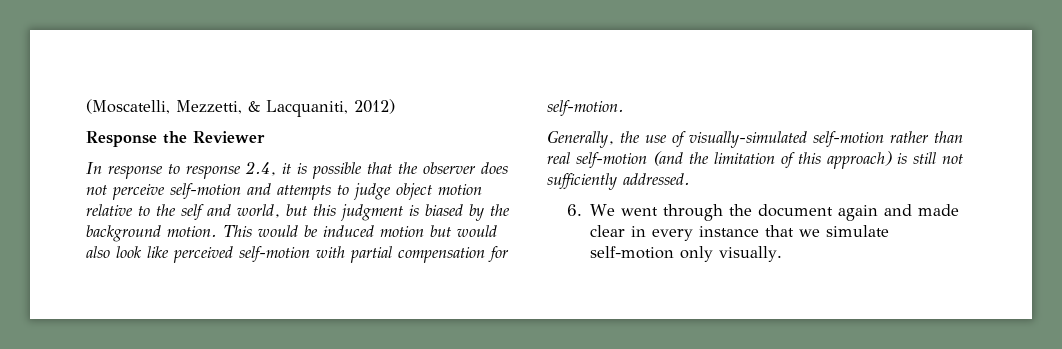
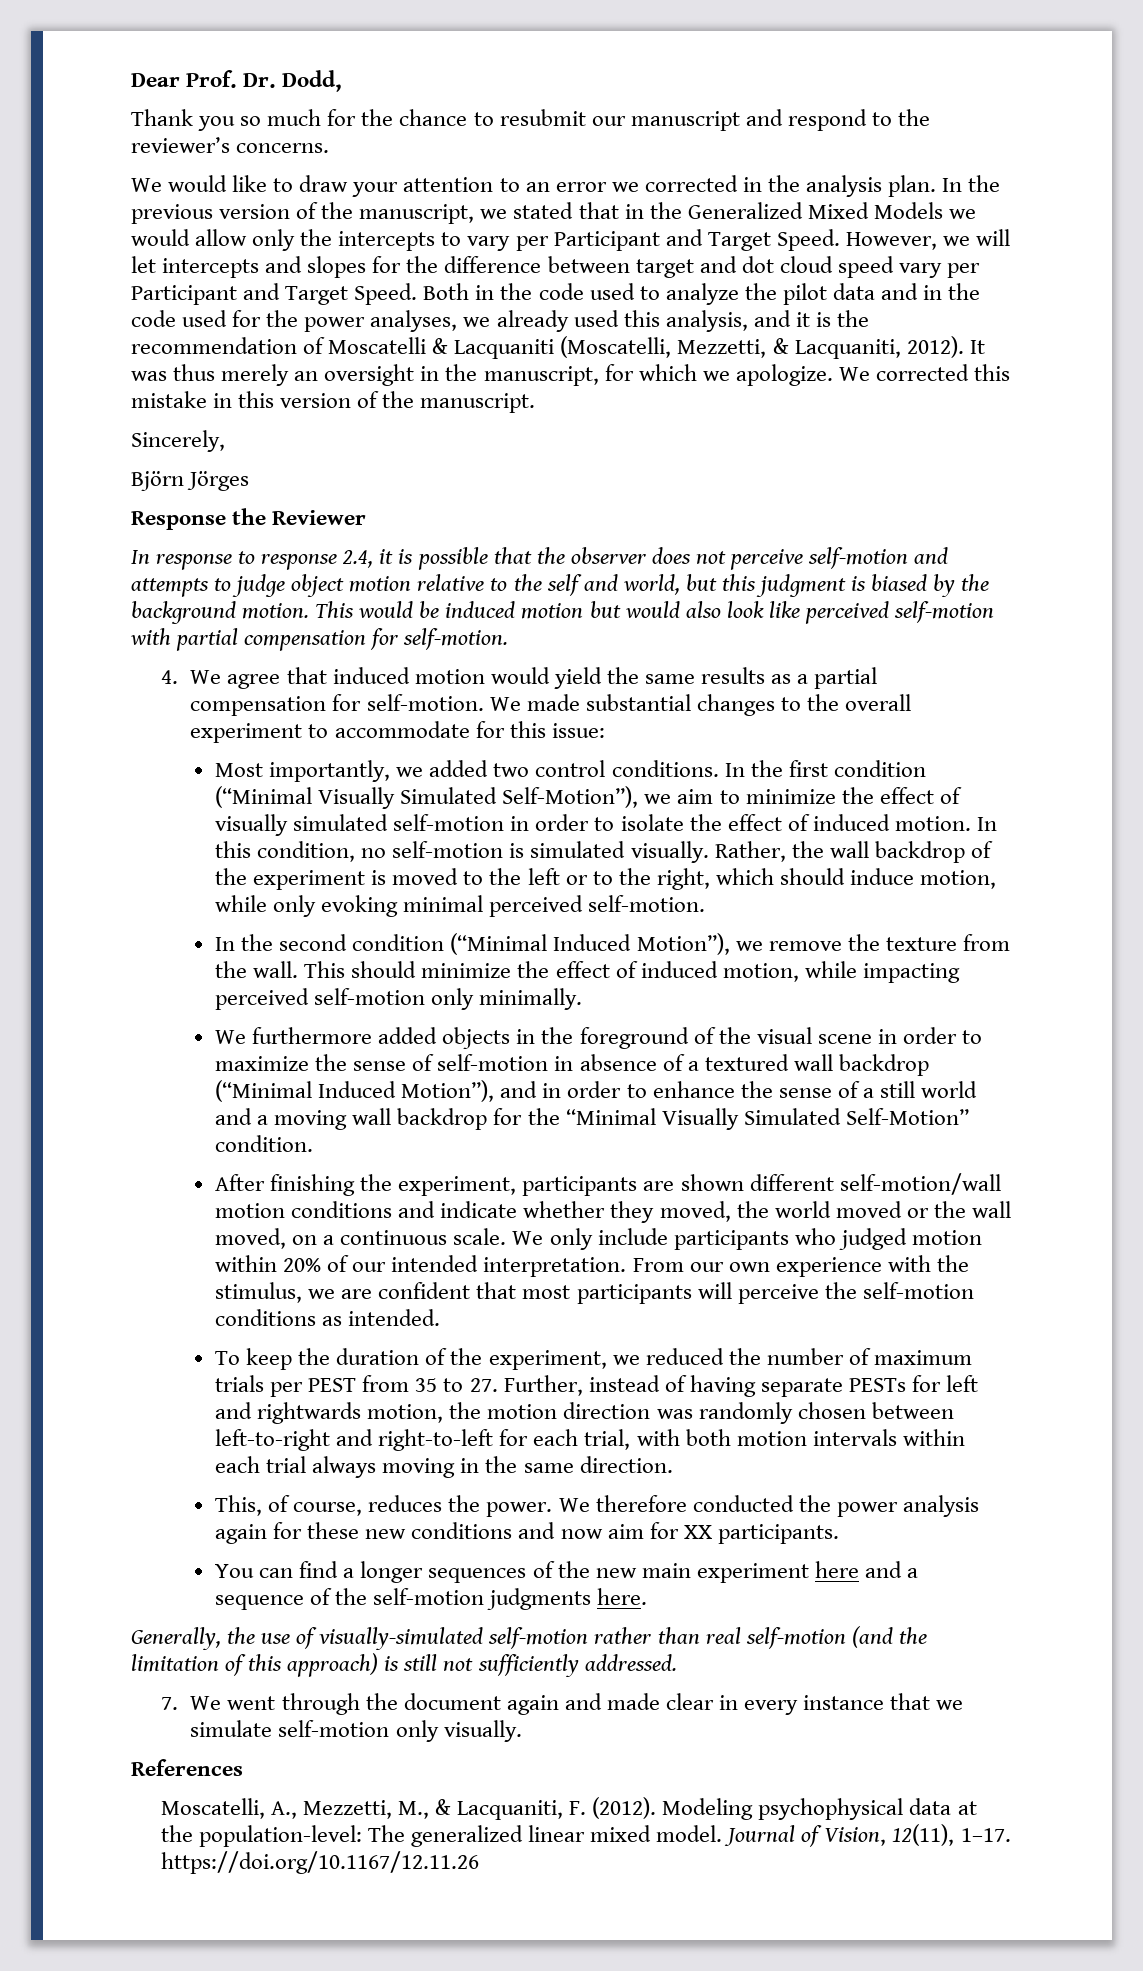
- (Moscatelli, Mezzetti, & Lacquaniti, 2012)
+ Dear Prof. Dr. Dodd,
+ Thank you so much for the chance to resubmit our manuscript and respond to the reviewer’s concerns.
+ We would like to draw your attention to an error we corrected in the analysis plan. In the previous version of the manuscript, we stated that in the Generalized Mixed Models we would allow only the intercepts to vary per Participant and Target Speed. However, we will let intercepts and slopes for the difference between target and dot cloud speed vary per Participant and Target Speed. Both in the code used to analyze the pilot data and in the code used for the power analyses, we already used this analysis, and it is the recommendation of Moscatelli & Lacquaniti (Moscatelli, Mezzetti, & Lacquaniti, 2012). It was thus merely an oversight in the manuscript, for which we apologize. We corrected this mistake in this version of the manuscript.
+ Sincerely,
+ Björn Jörges
+ 4. We agree that induced motion would yield the same results as a partial compensation for self-motion. We made substantial changes to the overall experiment to accommodate for this issue:
+ Most importantly, we added two control conditions. In the first condition (“Minimal Visually Simulated Self-Motion”), we aim to minimize the effect of visually simulated self-motion in order to isolate the effect of induced motion. In this condition, no self-motion is simulated visually. Rather, the wall backdrop of the experiment is moved to the left or to the right, which should induce motion, while only evoking minimal perceived self-motion.
+ In the second condition (“Minimal Induced Motion”), we remove the texture from the wall. This should minimize the effect of induced motion, while impacting perceived self-motion only minimally.
+ We furthermore added objects in the foreground of the visual scene in order to maximize the sense of self-motion in absence of a textured wall backdrop (“Minimal Induced Motion”), and in order to enhance the sense of a still world and a moving wall backdrop for the “Minimal Visually Simulated Self-Motion” condition.
+ After finishing the experiment, participants are shown different self-motion/wall motion conditions and indicate whether they moved, the world moved or the wall moved, on a continuous scale. We only include participants who judged motion within 20% of our intended interpretation. From our own experience with the stimulus, we are confident that most participants will perceive the self-motion conditions as intended.
+ To keep the duration of the experiment, we reduced the number of maximum trials per PEST from 35 to 27. Further, instead of having separate PESTs for left and rightwards motion, the motion direction was randomly chosen between left-to-right and right-to-left for each trial, with both motion intervals within each trial always moving in the same direction.
+ This, of course, reduces the power. We therefore conducted the power analysis again for these new conditions and now aim for XX participants.
+ You can find a longer sequences of the new main experiment here and a sequence of the self-motion judgments here.
- 6. We went through the document again and made clear in every instance that we simulate self-motion only visually.
+ 7. We went through the document again and made clear in every instance that we simulate self-motion only visually.
+ References
+ Moscatelli, A., Mezzetti, M., & Lacquaniti, F. (2012). Modeling psychophysical data at the population-level: The generalized linear mixed model. Journal of Vision, 12(11), 1–17. https://doi.org/10.1167/12.11.26

